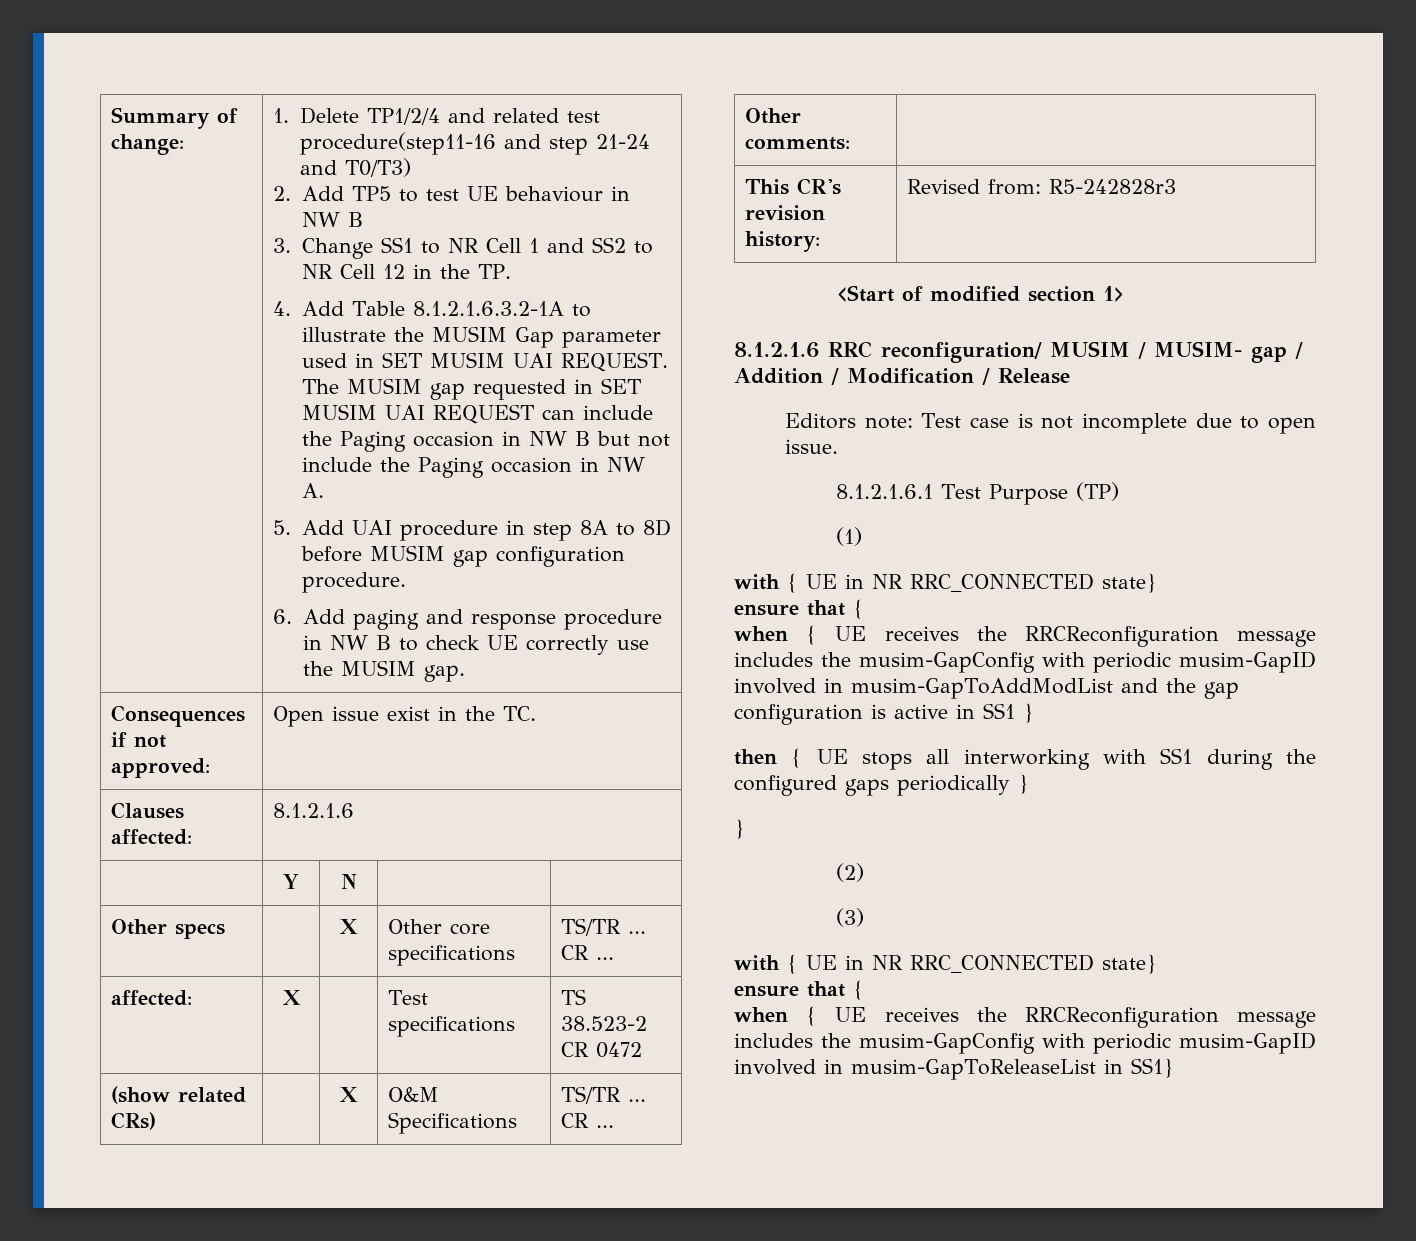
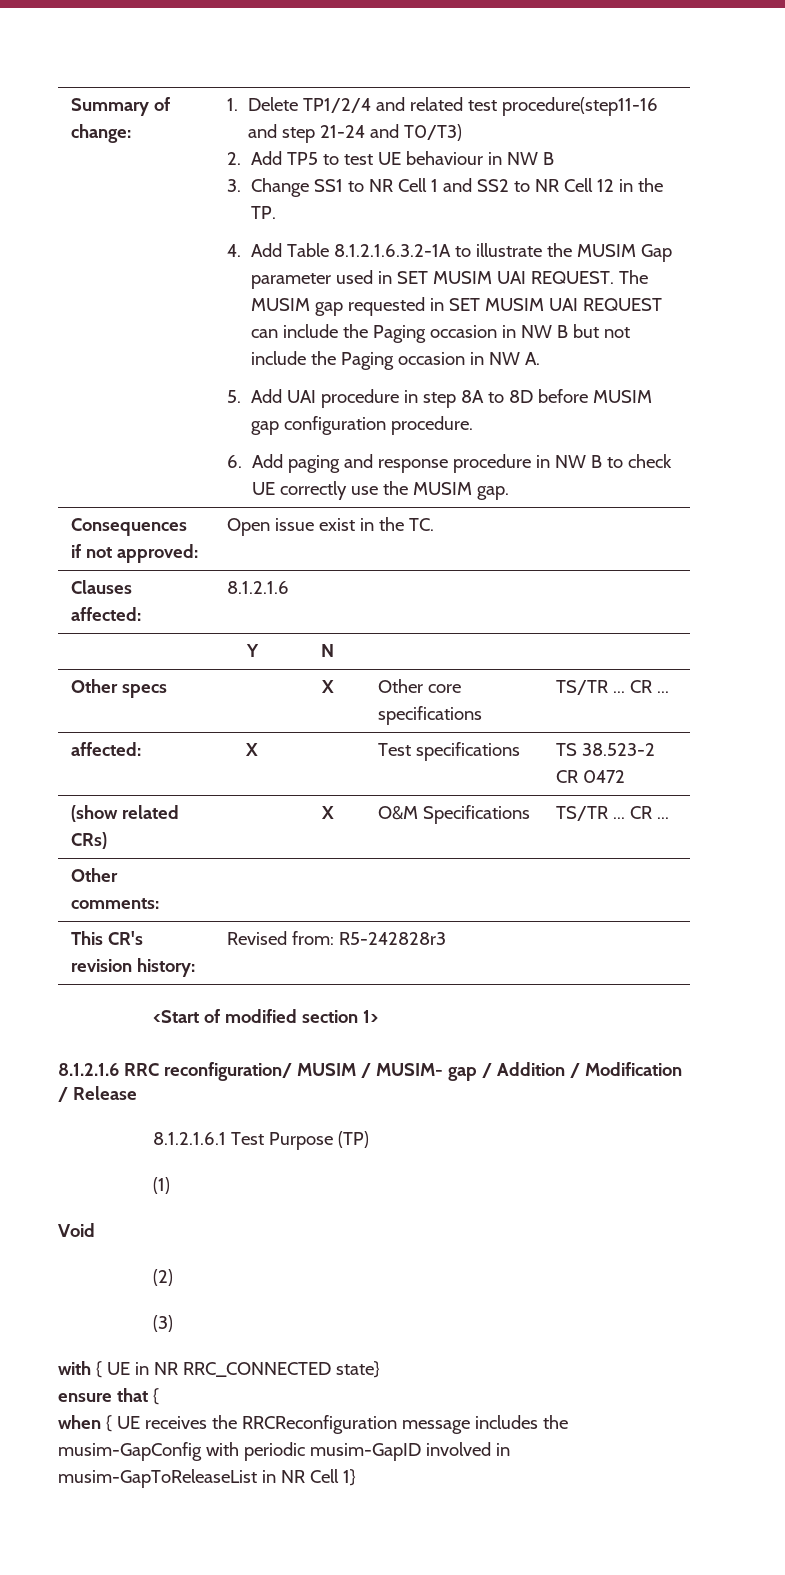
- Editors note: Test case is not incomplete due to open issue.
  (1)
- with { UE in NR RRC_CONNECTED state}
- ensure that {
- when { UE receives the RRCReconfiguration message includes the musim-GapConfig with periodic musim-GapID involved in musim-GapToAddModList and the gap configuration is active in SS1 }
- then { UE stops all interworking with SS1 during the configured gaps periodically }
- }
+ Void
- when { UE receives the RRCReconfiguration message includes the musim-GapConfig with periodic musim-GapID involved in musim-GapToReleaseList in SS1}
+ when { UE receives the RRCReconfiguration message includes the musim-GapConfig with periodic musim-GapID involved in musim-GapToReleaseList in NR Cell 1}

